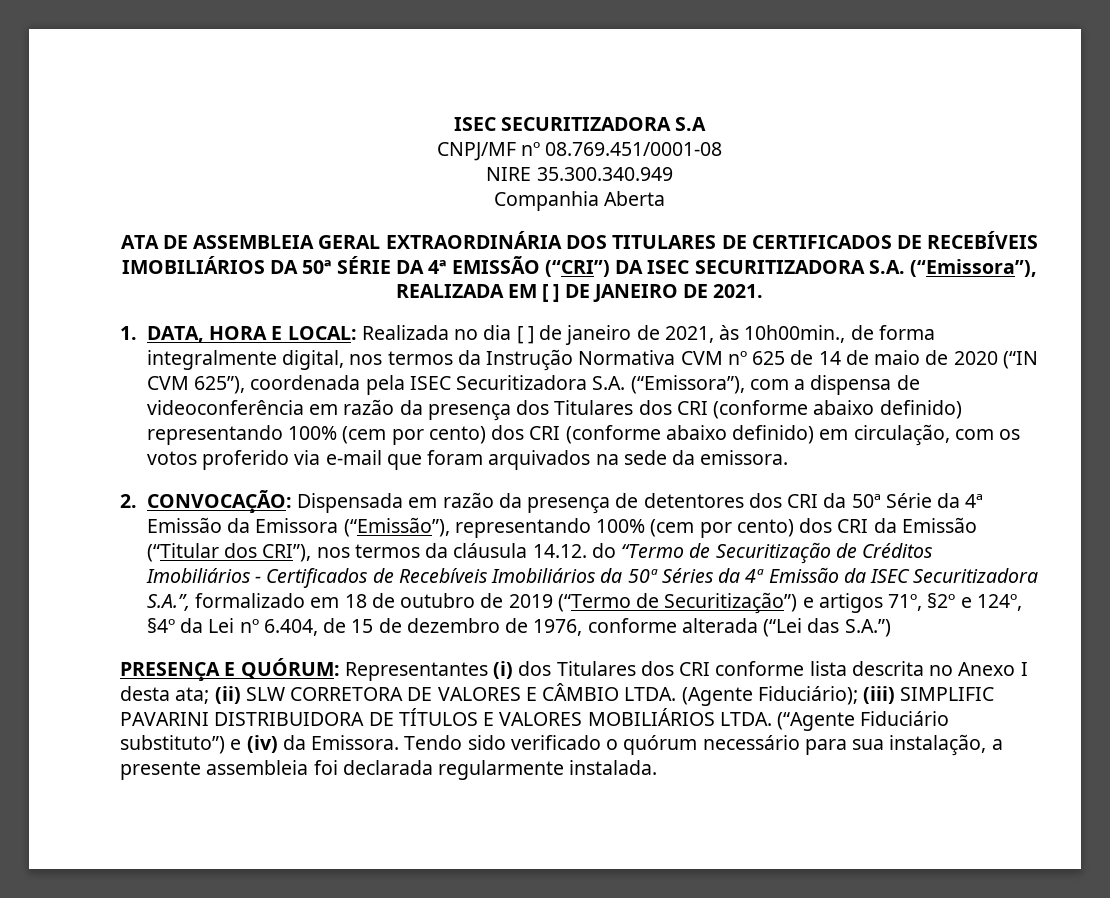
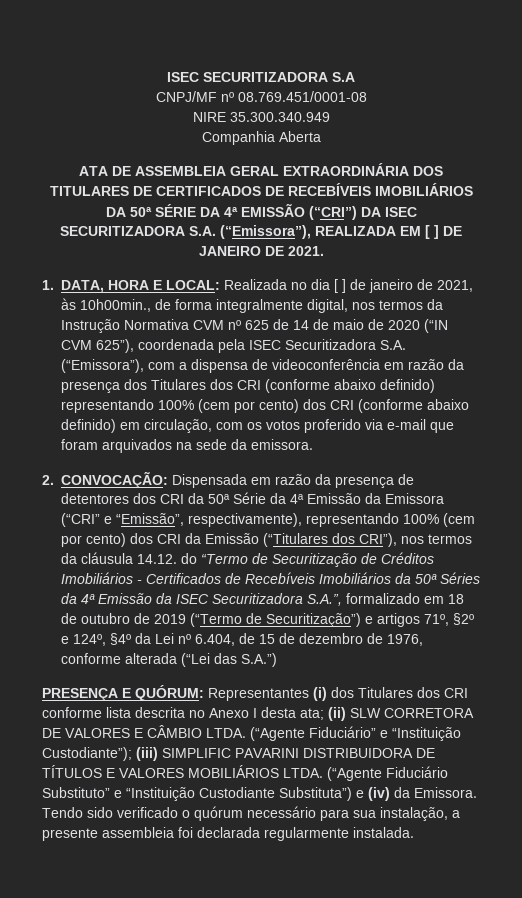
- Dispensada em razão da presença de detentores dos CRI da 50ª Série da 4ª Emissão da Emissora (“Emissão”), representando 100% (cem por cento) dos CRI da Emissão (“Titular dos CRI”), nos termos da cláusula 14.12. do “Termo de Securitização de Créditos Imobiliários - Certificados de Recebíveis Imobiliários da 50ª Séries da 4ª Emissão da ISEC Securitizadora S.A.”, formalizado em 18 de outubro de 2019 (“Termo de Securitização”) e artigos 71º, §2º e 124º, §4º da Lei nº 6.404, de 15 de dezembro de 1976, conforme alterada (“Lei das S.A.”)
+ Dispensada em razão da presença de detentores dos CRI da 50ª Série da 4ª Emissão da Emissora (“CRI” e “Emissão”, respectivamente), representando 100% (cem por cento) dos CRI da Emissão (“Titulares dos CRI”), nos termos da cláusula 14.12. do “Termo de Securitização de Créditos Imobiliários - Certificados de Recebíveis Imobiliários da 50ª Séries da 4ª Emissão da ISEC Securitizadora S.A.”, formalizado em 18 de outubro de 2019 (“Termo de Securitização”) e artigos 71º, §2º e 124º, §4º da Lei nº 6.404, de 15 de dezembro de 1976, conforme alterada (“Lei das S.A.”)
- (Agente Fiduciário); (iii) SIMPLIFIC PAVARINI DISTRIBUIDORA DE TÍTULOS E VALORES MOBILIÁRIOS LTDA.
+ (“Agente Fiduciário” e “Instituição Custodiante”); (iii) SIMPLIFIC PAVARINI DISTRIBUIDORA DE TÍTULOS E VALORES MOBILIÁRIOS LTDA.
- (“Agente Fiduciário substituto”) e (iv) da Emissora.
+ (“Agente Fiduciário Substituto” e “Instituição Custodiante Substituta”) e (iv) da Emissora.

